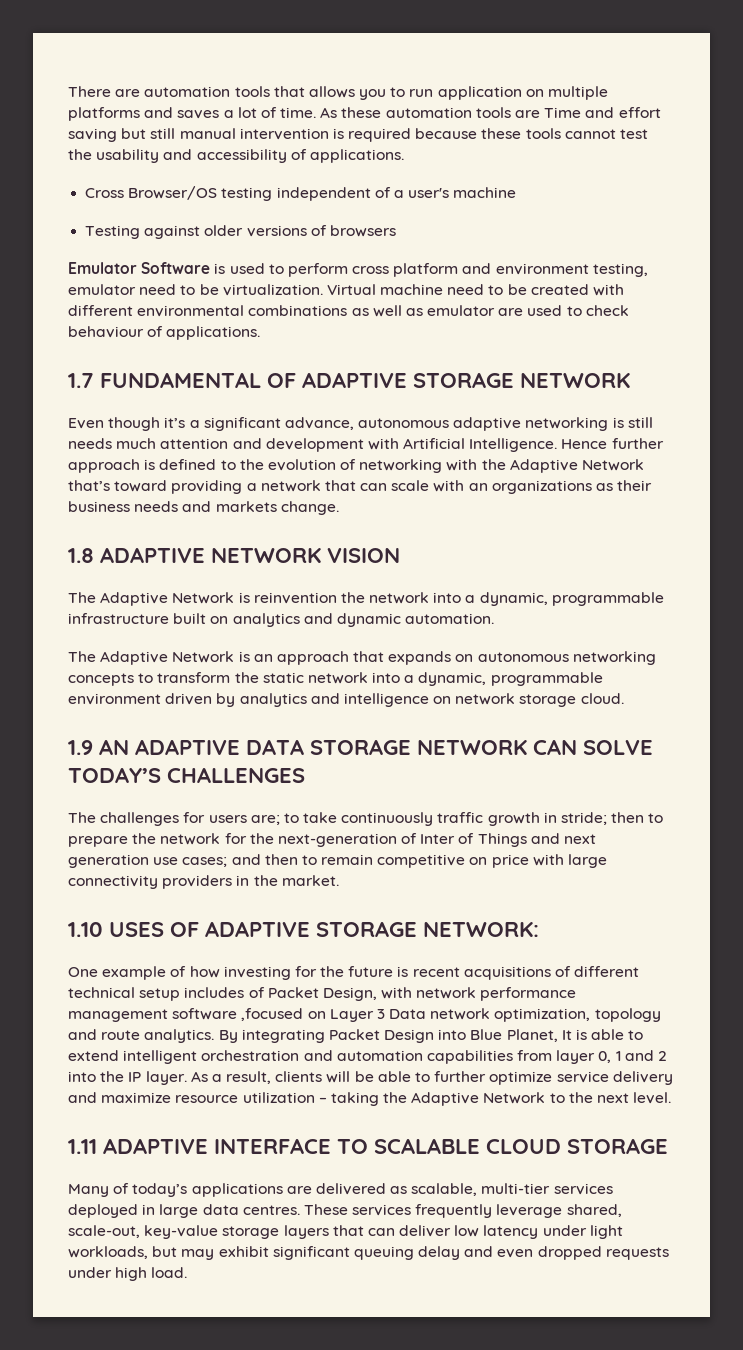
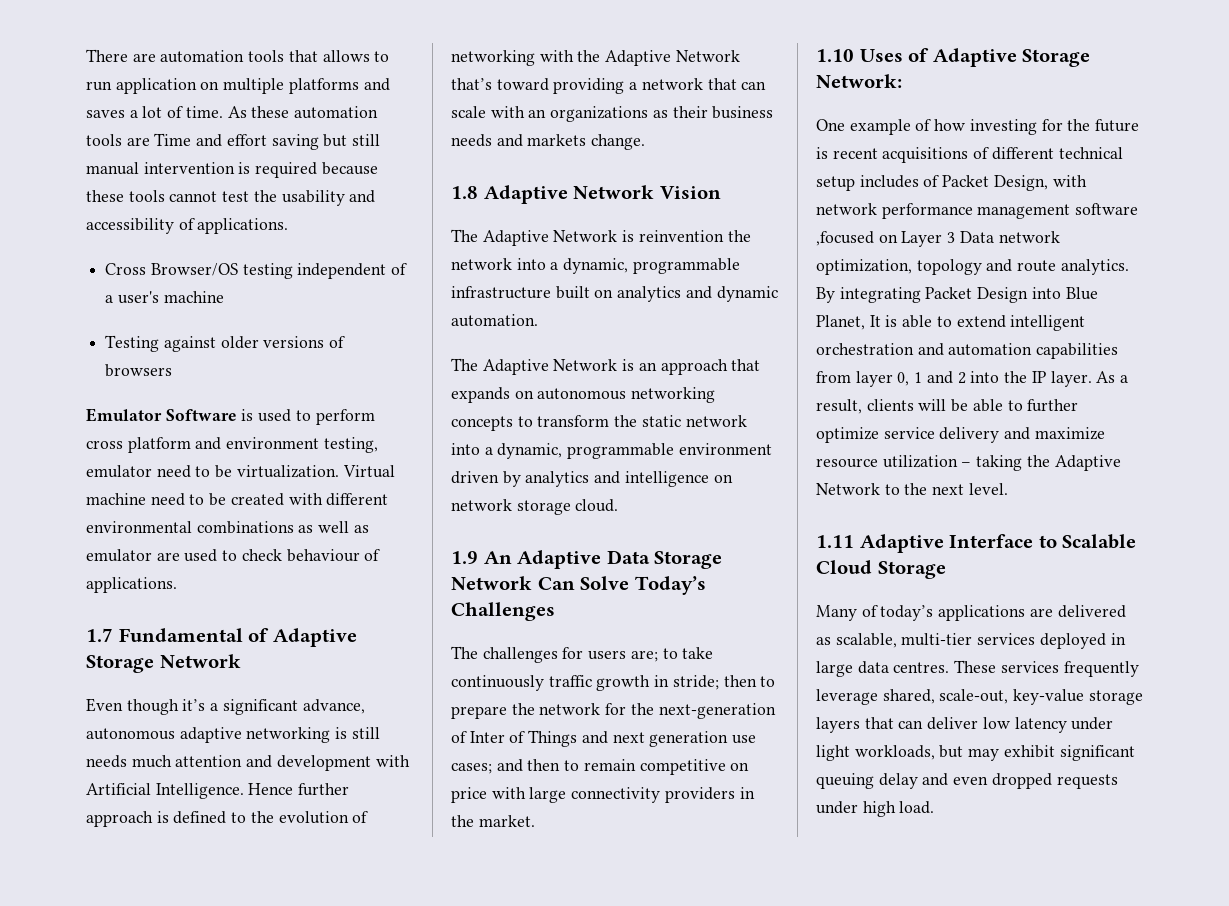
- There are automation tools that allows you to run application on multiple platforms and saves a lot of time.
+ There are automation tools that allows to run application on multiple platforms and saves a lot of time.
- 1.7 FUNDAMENTAL OF ADAPTIVE STORAGE NETWORK
+ 1.7 Fundamental of Adaptive Storage Network
- 1.8 ADAPTIVE NETWORK VISION
+ 1.8 Adaptive Network Vision
- 1.9 AN ADAPTIVE DATA STORAGE NETWORK CAN SOLVE TODAY’S CHALLENGES
+ 1.9 An Adaptive Data Storage Network Can Solve Today’s Challenges
- 1.10 USES OF ADAPTIVE STORAGE NETWORK:
+ 1.10 Uses of Adaptive Storage Network:
- 1.11 ADAPTIVE INTERFACE TO SCALABLE CLOUD STORAGE
+ 1.11 Adaptive Interface to Scalable Cloud Storage

